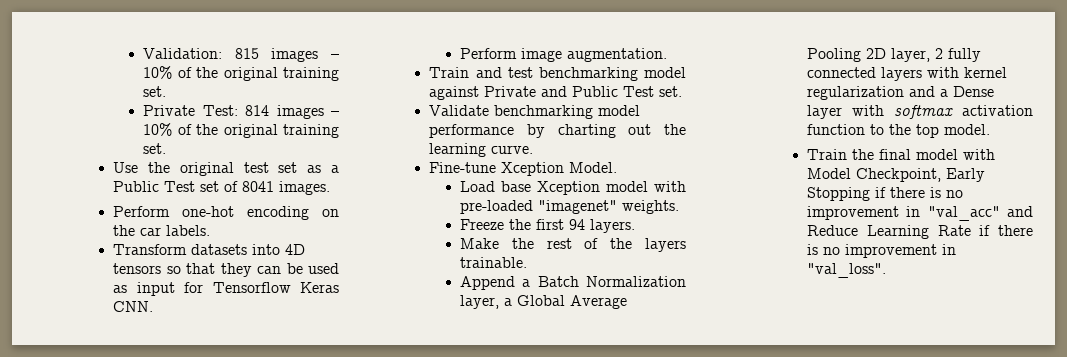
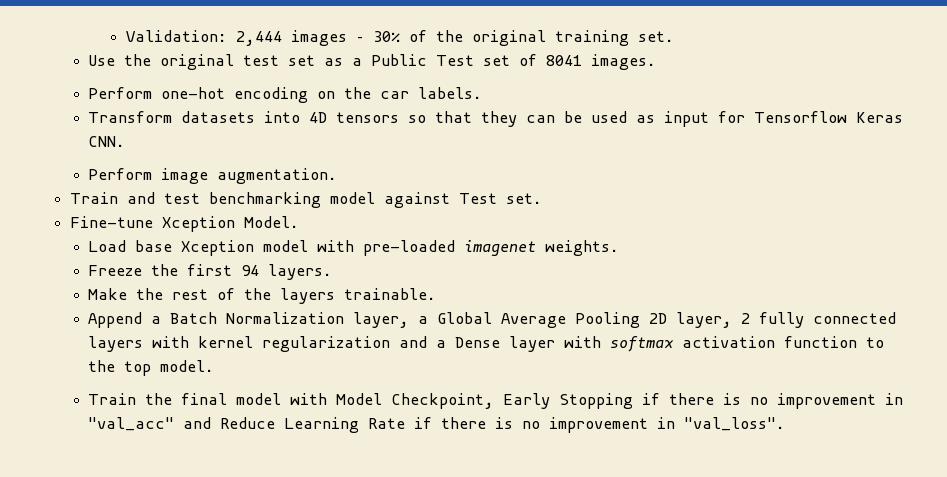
- Validation: 815 images – 10% of the original training set.
- Private Test: 814 images – 10% of the original training set.
+ Validation: 2,444 images – 30% of the original training set.
- Train and test benchmarking model against Private and Public Test set.
+ Train and test benchmarking model against Test set.
- Validate benchmarking model performance by charting out the learning curve.
- Load base Xception model with pre-loaded "imagenet" weights.
+ Load base Xception model with pre-loaded imagenet weights.

